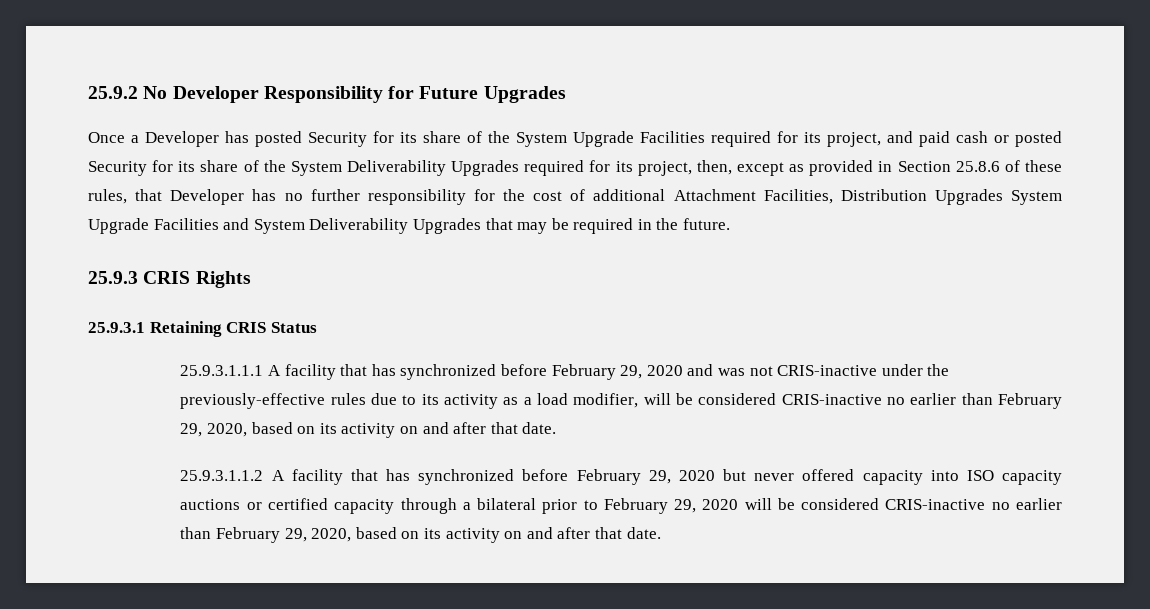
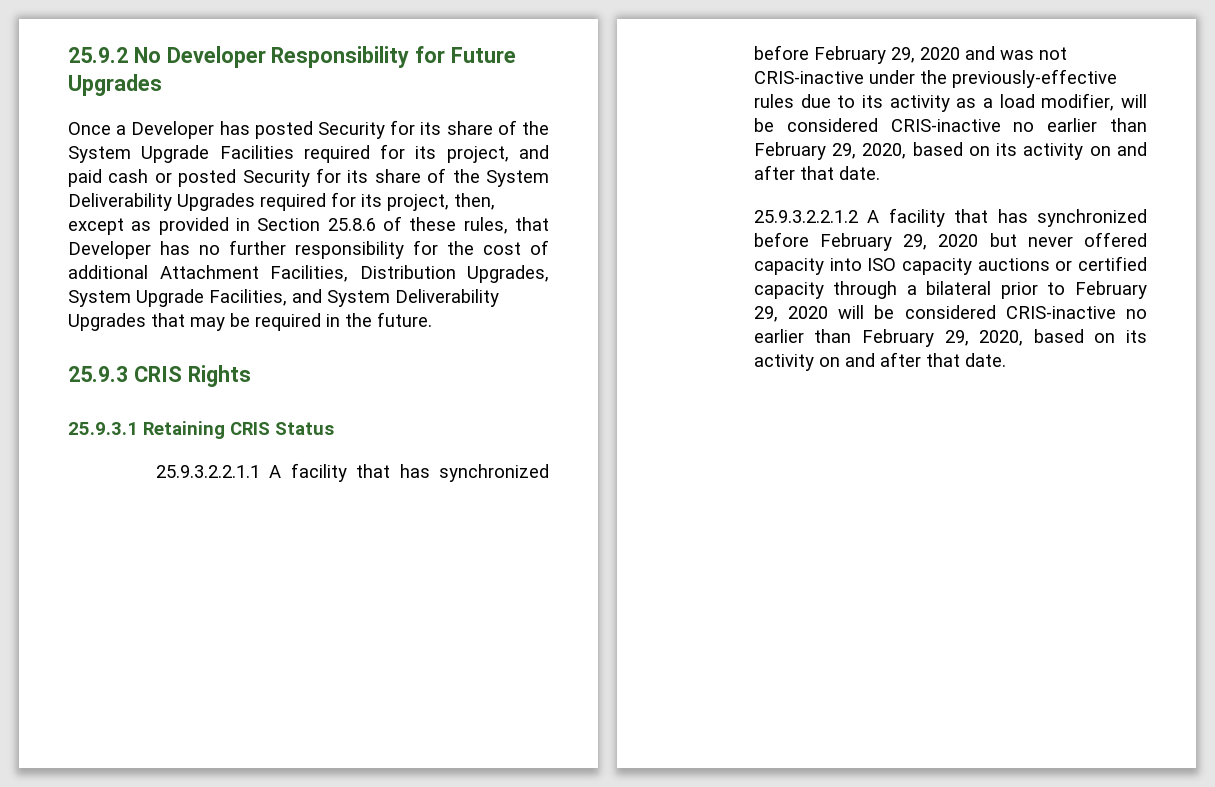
- Once a Developer has posted Security for its share of the System Upgrade Facilities required for its project, and paid cash or posted Security for its share of the System Deliverability Upgrades required for its project, then, except as provided in Section 25.8.6 of these rules, that Developer has no further responsibility for the cost of additional Attachment Facilities, Distribution Upgrades System Upgrade Facilities and System Deliverability Upgrades that may be required in the future.
+ Once a Developer has posted Security for its share of the System Upgrade Facilities required for its project, and paid cash or posted Security for its share of the System Deliverability Upgrades required for its project, then, except as provided in Section 25.8.6 of these rules, that Developer has no further responsibility for the cost of additional Attachment Facilities, Distribution Upgrades, System Upgrade Facilities, and System Deliverability Upgrades that may be required in the future.
- 25.9.3.1.1.1 A facility that has synchronized before February 29, 2020 and was not CRIS-inactive under the previously-effective rules due to its activity as a load modifier, will be considered CRIS-inactive no earlier than February 29, 2020, based on its activity on and after that date.
+ 25.9.3.2.2.1.1 A facility that has synchronized before February 29, 2020 and was not CRIS-inactive under the previously-effective rules due to its activity as a load modifier, will be considered CRIS-inactive no earlier than February 29, 2020, based on its activity on and after that date.
- 25.9.3.1.1.2 A facility that has synchronized before February 29, 2020 but never offered capacity into ISO capacity auctions or certified capacity through a bilateral prior to February 29, 2020 will be considered CRIS-inactive no earlier than February 29, 2020, based on its activity on and after that date.
+ 25.9.3.2.2.1.2 A facility that has synchronized before February 29, 2020 but never offered capacity into ISO capacity auctions or certified capacity through a bilateral prior to February 29, 2020 will be considered CRIS-inactive no earlier than February 29, 2020, based on its activity on and after that date.

